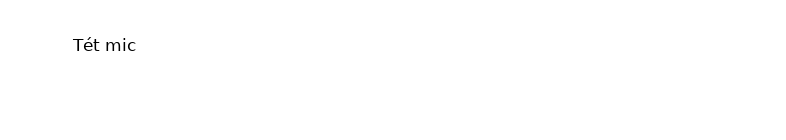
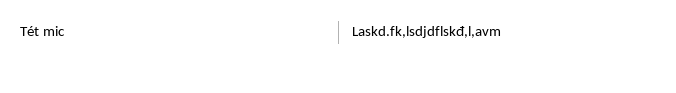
+ Laskd.fk,lsdjdflskđ,l,avm

